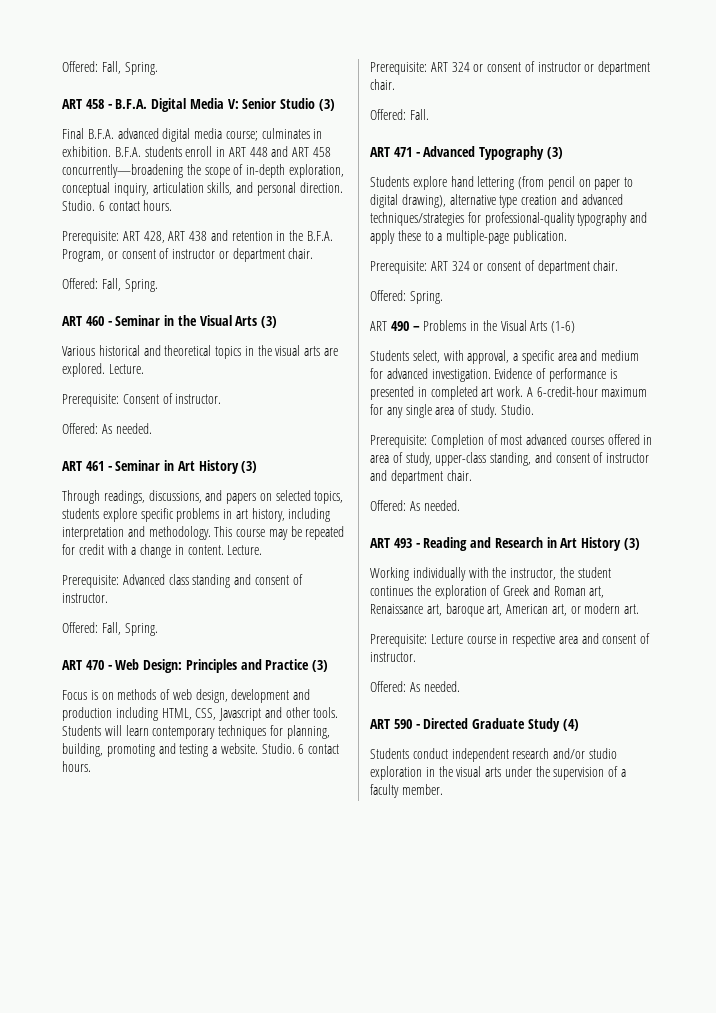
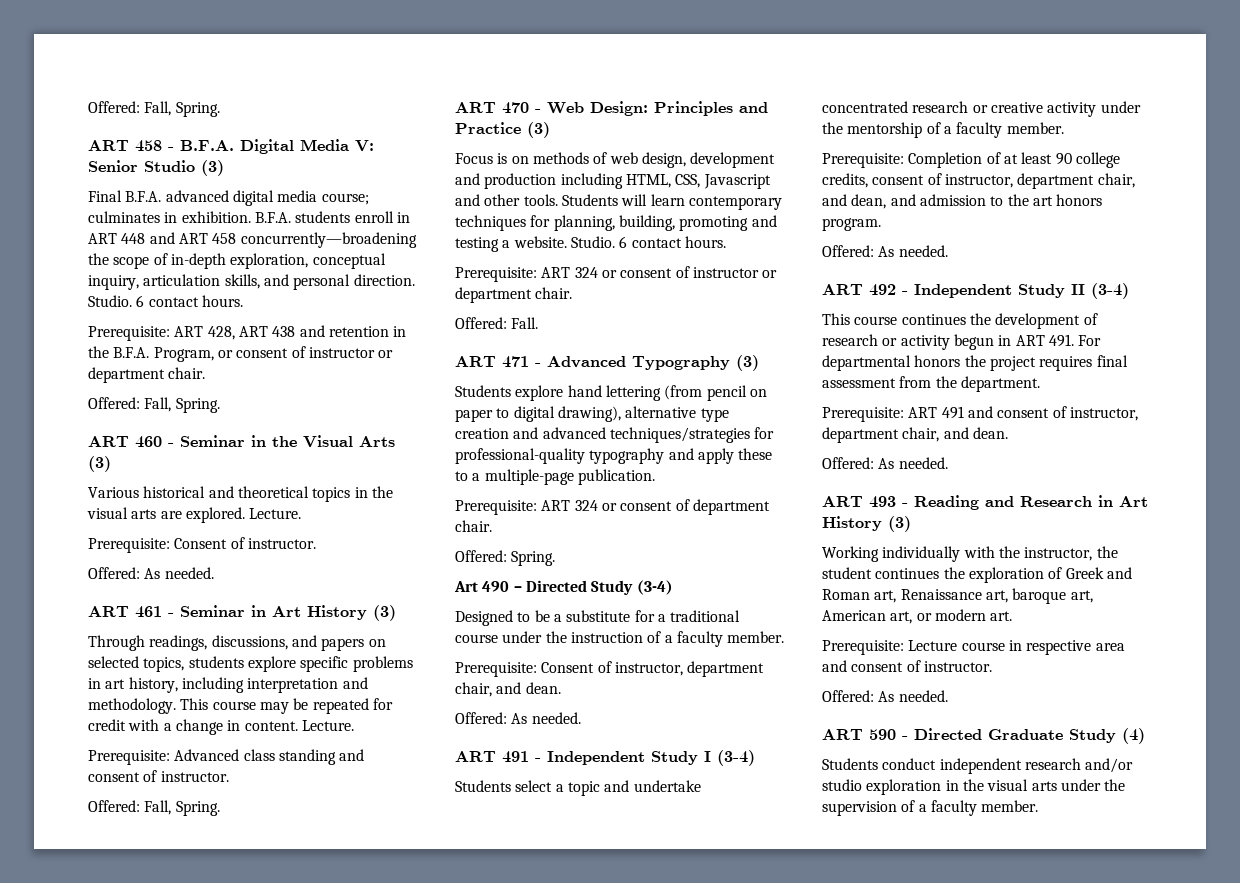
- ART 490 – Problems in the Visual Arts (1-6)
- Students select, with approval, a specific area and medium for advanced investigation. Evidence of performance is presented in completed art work. A 6-credit-hour maximum for any single area of study. Studio.
- Prerequisite: Completion of most advanced courses offered in area of study, upper-class standing, and consent of instructor and department chair.
+ Art 490 – Directed Study (3-4)
+ Designed to be a substitute for a traditional course under the instruction of a faculty member.
+ Prerequisite: Consent of instructor, department chair, and dean.
+ Offered: As needed.
+ ART 491 - Independent Study I (3-4)
+ Students select a topic and undertake concentrated research or creative activity under the mentorship of a faculty member.
+ Prerequisite: Completion of at least 90 college credits, consent of instructor, department chair, and dean, and admission to the art honors program.
+ Offered: As needed.
+ ART 492 - Independent Study II (3-4)
+ This course continues the development of research or activity begun in ART 491. For departmental honors the project requires final assessment from the department.
+ Prerequisite: ART 491 and consent of instructor, department chair, and dean.

